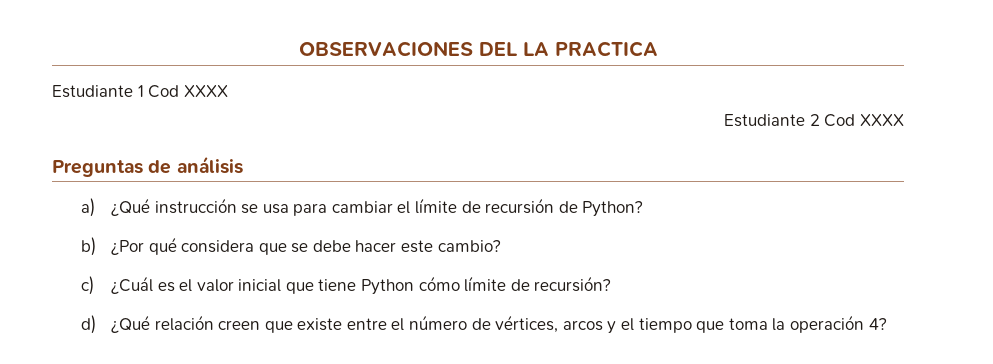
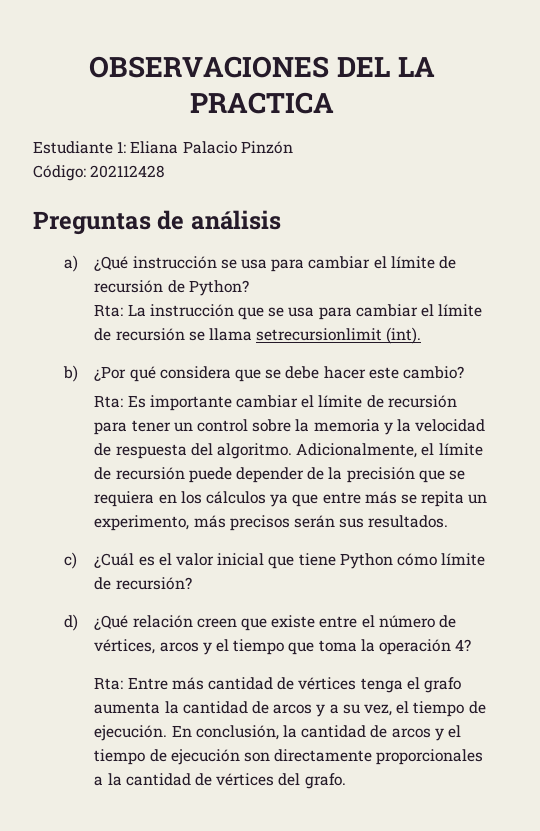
- Estudiante 1 Cod XXXX
- Estudiante 2 Cod XXXX
+ Estudiante 1: Eliana Palacio Pinzón
+ Código: 202112428
+ Rta: La instrucción que se usa para cambiar el límite de recursión se llama setrecursionlimit (int).
+ Rta: Es importante cambiar el límite de recursión para tener un control sobre la memoria y la velocidad de respuesta del algoritmo. Adicionalmente, el límite de recursión puede depender de la precisión que se requiera en los cálculos ya que entre más se repita un experimento, más precisos serán sus resultados.
+ Rta: Entre más cantidad de vértices tenga el grafo aumenta la cantidad de arcos y a su vez, el tiempo de ejecución. En conclusión, la cantidad de arcos y el tiempo de ejecución son directamente proporcionales a la cantidad de vértices del grafo.

